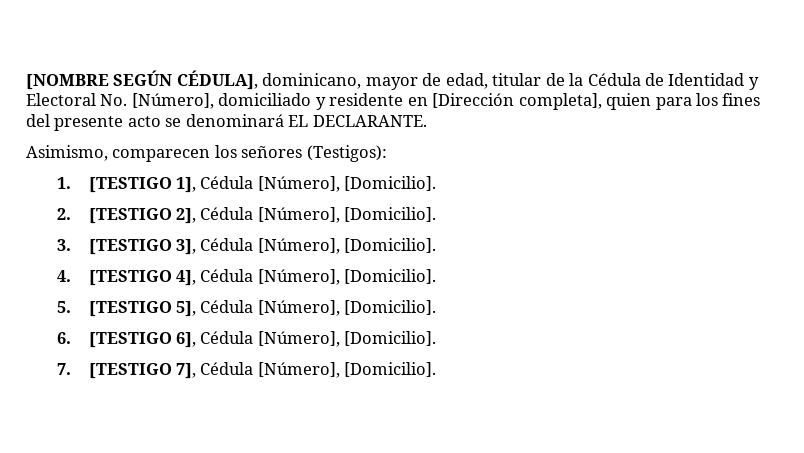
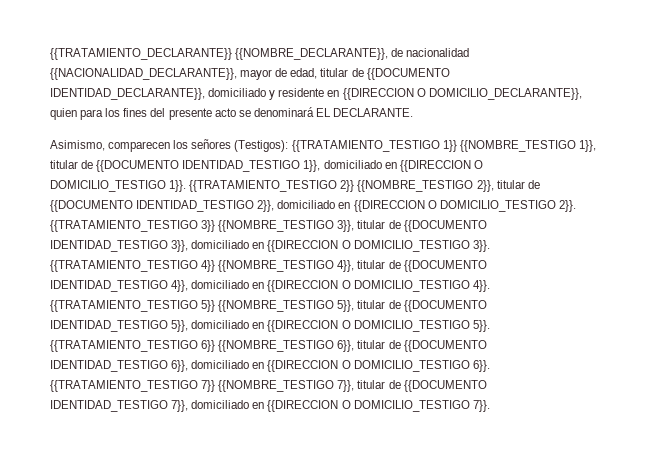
- [NOMBRE SEGÚN CÉDULA], dominicano, mayor de edad, titular de la Cédula de Identidad y Electoral No. [Número], domiciliado y residente en [Dirección completa], quien para los fines del presente acto se denominará EL DECLARANTE.
+ {{TRATAMIENTO_DECLARANTE}} {{NOMBRE_DECLARANTE}}, de nacionalidad {{NACIONALIDAD_DECLARANTE}}, mayor de edad, titular de {{DOCUMENTO IDENTIDAD_DECLARANTE}}, domiciliado y residente en {{DIRECCION O DOMICILIO_DECLARANTE}}, quien para los fines del presente acto se denominará EL DECLARANTE.
- Asimismo, comparecen los señores (Testigos):
- 1. [TESTIGO 1], Cédula [Número], [Domicilio].
- 2. [TESTIGO 2], Cédula [Número], [Domicilio].
- 3. [TESTIGO 3], Cédula [Número], [Domicilio].
- 4. [TESTIGO 4], Cédula [Número], [Domicilio].
- 5. [TESTIGO 5], Cédula [Número], [Domicilio].
- 6. [TESTIGO 6], Cédula [Número], [Domicilio].
- 7. [TESTIGO 7], Cédula [Número], [Domicilio].
+ Asimismo, comparecen los señores (Testigos): {{TRATAMIENTO_TESTIGO 1}} {{NOMBRE_TESTIGO 1}}, titular de {{DOCUMENTO IDENTIDAD_TESTIGO 1}}, domiciliado en {{DIRECCION O DOMICILIO_TESTIGO 1}}. {{TRATAMIENTO_TESTIGO 2}} {{NOMBRE_TESTIGO 2}}, titular de {{DOCUMENTO IDENTIDAD_TESTIGO 2}}, domiciliado en {{DIRECCION O DOMICILIO_TESTIGO 2}}. {{TRATAMIENTO_TESTIGO 3}} {{NOMBRE_TESTIGO 3}}, titular de {{DOCUMENTO IDENTIDAD_TESTIGO 3}}, domiciliado en {{DIRECCION O DOMICILIO_TESTIGO 3}}. {{TRATAMIENTO_TESTIGO 4}} {{NOMBRE_TESTIGO 4}}, titular de {{DOCUMENTO IDENTIDAD_TESTIGO 4}}, domiciliado en {{DIRECCION O DOMICILIO_TESTIGO 4}}. {{TRATAMIENTO_TESTIGO 5}} {{NOMBRE_TESTIGO 5}}, titular de {{DOCUMENTO IDENTIDAD_TESTIGO 5}}, domiciliado en {{DIRECCION O DOMICILIO_TESTIGO 5}}. {{TRATAMIENTO_TESTIGO 6}} {{NOMBRE_TESTIGO 6}}, titular de {{DOCUMENTO IDENTIDAD_TESTIGO 6}}, domiciliado en {{DIRECCION O DOMICILIO_TESTIGO 6}}. {{TRATAMIENTO_TESTIGO 7}} {{NOMBRE_TESTIGO 7}}, titular de {{DOCUMENTO IDENTIDAD_TESTIGO 7}}, domiciliado en {{DIRECCION O DOMICILIO_TESTIGO 7}}.

